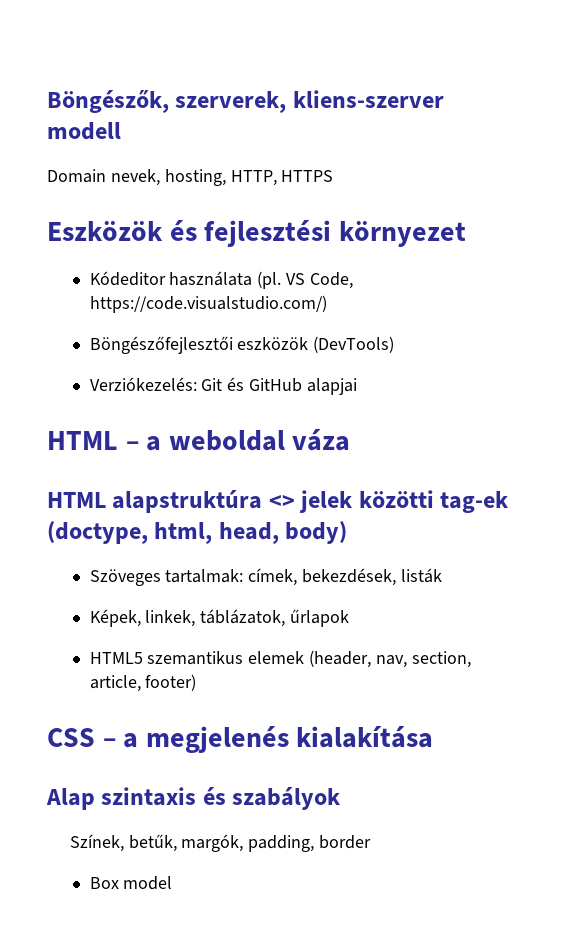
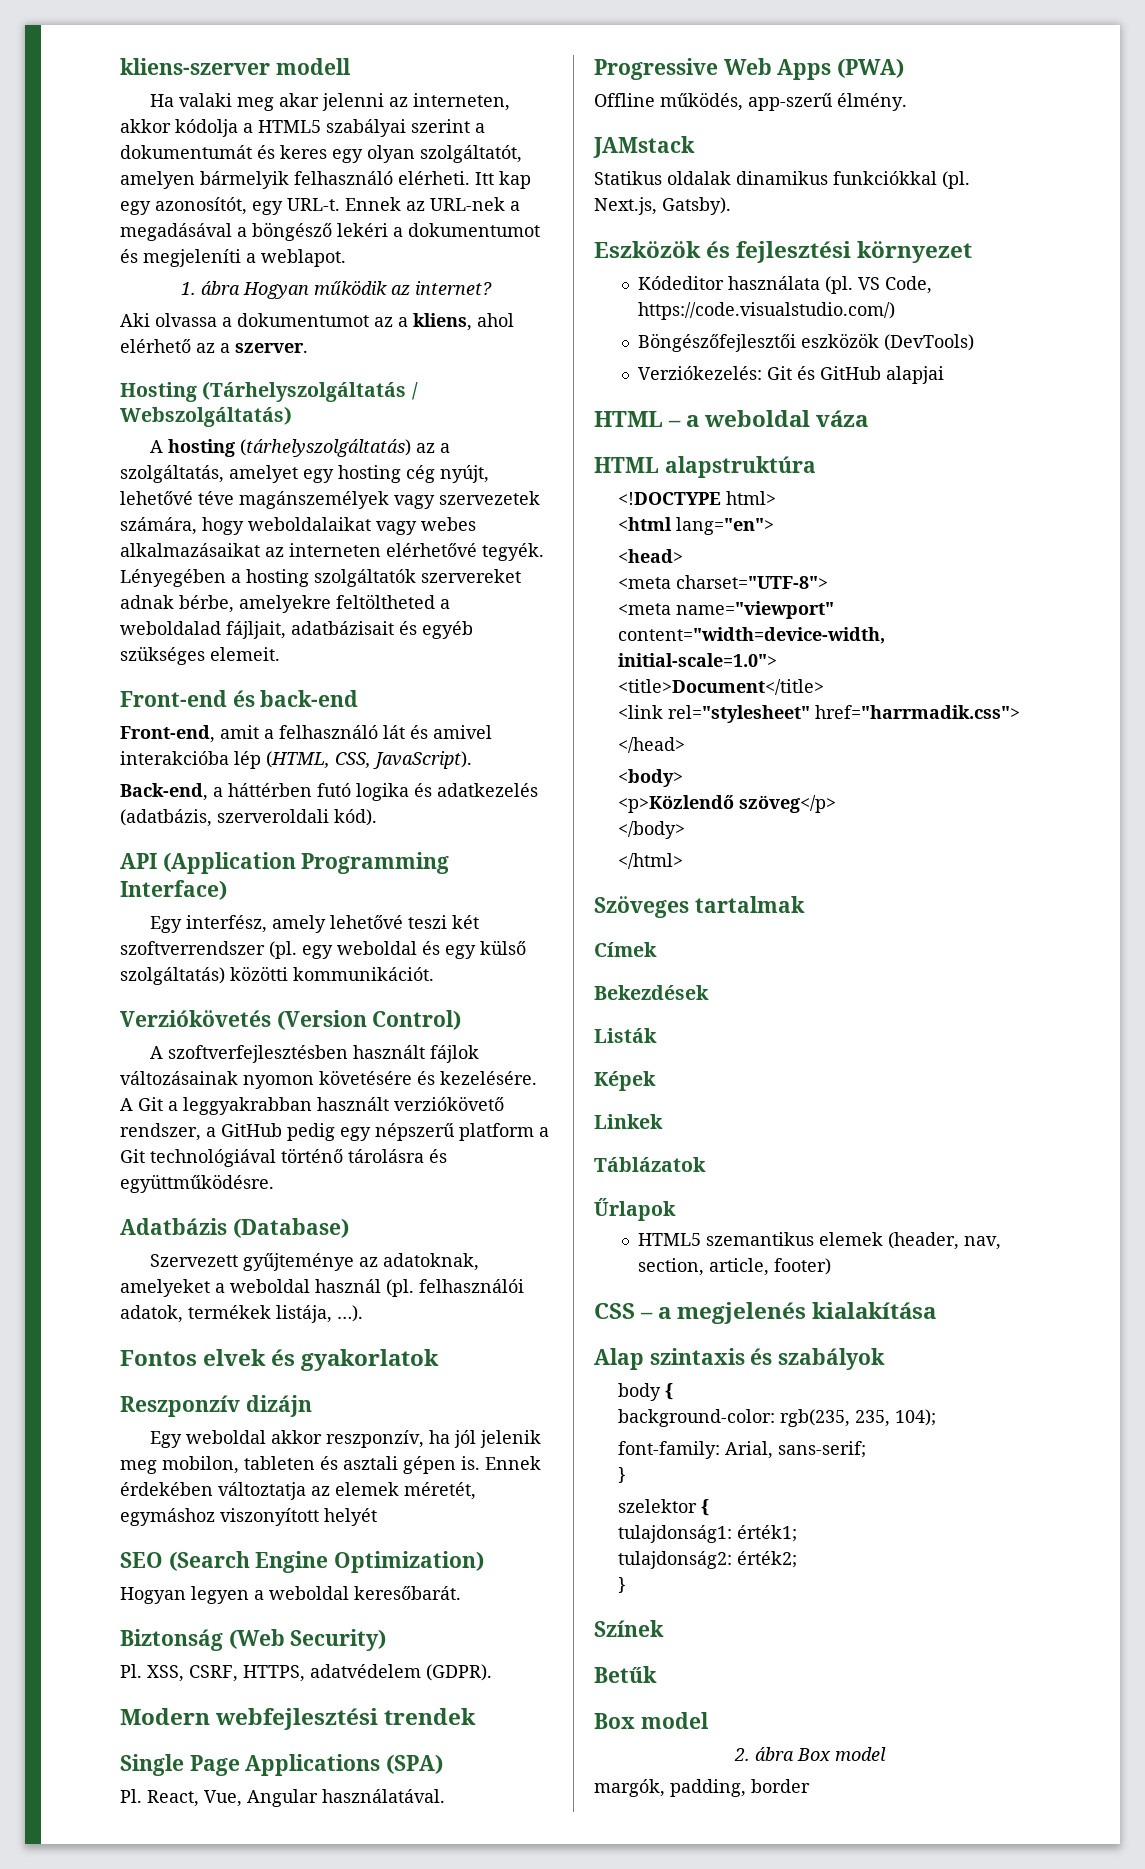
- Böngészők, szerverek, kliens-szerver modell
+ kliens-szerver modell
- Domain nevek, hosting, HTTP, HTTPS
+ Ha valaki meg akar jelenni az interneten, akkor kódolja a HTML5 szabályai szerint a dokumentumát és keres egy olyan szolgáltatót, amelyen bármelyik felhasználó elérheti. Itt kap egy azonosítót, egy URL-t. Ennek az URL-nek a megadásával a böngésző lekéri a dokumentumot és megjeleníti a weblapot.
+ 1. ábra Hogyan működik az internet?
+ Aki olvassa a dokumentumot az a kliens, ahol elérhető az a szerver.
+ Hosting (Tárhelyszolgáltatás / Webszolgáltatás)
+ A hosting (tárhelyszolgáltatás) az a szolgáltatás, amelyet egy hosting cég nyújt, lehetővé téve magánszemélyek vagy szervezetek számára, hogy weboldalaikat vagy webes alkalmazásaikat az interneten elérhetővé tegyék. Lényegében a hosting szolgáltatók szervereket adnak bérbe, amelyekre feltöltheted a weboldalad fájljait, adatbázisait és egyéb szükséges elemeit.
+ Front-end és back-end
+ Front-end, amit a felhasználó lát és amivel interakcióba lép (HTML, CSS, JavaScript).
+ Back-end, a háttérben futó logika és adatkezelés (adatbázis, szerveroldali kód).
+ API (Application Programming Interface)
+ Egy interfész, amely lehetővé teszi két szoftverrendszer (pl. egy weboldal és egy külső szolgáltatás) közötti kommunikációt.
+ Verziókövetés (Version Control)
+ A szoftverfejlesztésben használt fájlok változásainak nyomon követésére és kezelésére. A Git a leggyakrabban használt verziókövető rendszer, a GitHub pedig egy népszerű platform a Git technológiával történő tárolásra és együttműködésre.
+ Adatbázis (Database)
+ Szervezett gyűjteménye az adatoknak, amelyeket a weboldal használ (pl. felhasználói adatok, termékek listája, …).
+ Fontos elvek és gyakorlatok
+ Reszponzív dizájn
+ Egy weboldal akkor reszponzív, ha jól jelenik meg mobilon, tableten és asztali gépen is. Ennek érdekében változtatja az elemek méretét, egymáshoz viszonyított helyét
+ SEO (Search Engine Optimization)
+ Hogyan legyen a weboldal keresőbarát.
+ Biztonság (Web Security)
+ Pl. XSS, CSRF, HTTPS, adatvédelem (GDPR).
+ Modern webfejlesztési trendek
+ Single Page Applications (SPA)
+ Pl. React, Vue, Angular használatával.
+ Progressive Web Apps (PWA)
+ Offline működés, app-szerű élmény.
+ JAMstack
+ Statikus oldalak dinamikus funkciókkal (pl. Next.js, Gatsby).
- HTML alapstruktúra <> jelek közötti tag-ek (doctype, html, head, body)
- Szöveges tartalmak: címek, bekezdések, listák
- Képek, linkek, táblázatok, űrlapok
+ HTML alapstruktúra
+ <!DOCTYPE html>
+ <html lang="en">
+ <head>
+ <meta charset="UTF-8">
+ <meta name="viewport" content="width=device-width, initial-scale=1.0">
+ <title>Document</title>
+ <link rel="stylesheet" href="harrmadik.css">
+ </head>
+ <body>
+ <p>Közlendő szöveg</p>
+ </body>
+ </html>
+ Szöveges tartalmak
+ Címek
+ Bekezdések
+ Listák
+ Képek
+ Linkek
+ Táblázatok
+ Űrlapok
- Színek, betűk, margók, padding, border
+ body {
+ background-color: rgb(235, 235, 104);
+ font-family: Arial, sans-serif;
+ }
+ szelektor {
+ tulajdonság1: érték1;
+ tulajdonság2: érték2;
+ }
+ Színek
+ Betűk
+ Box model
+ 2. ábra Box model
+ margók, padding, border
- Box model

